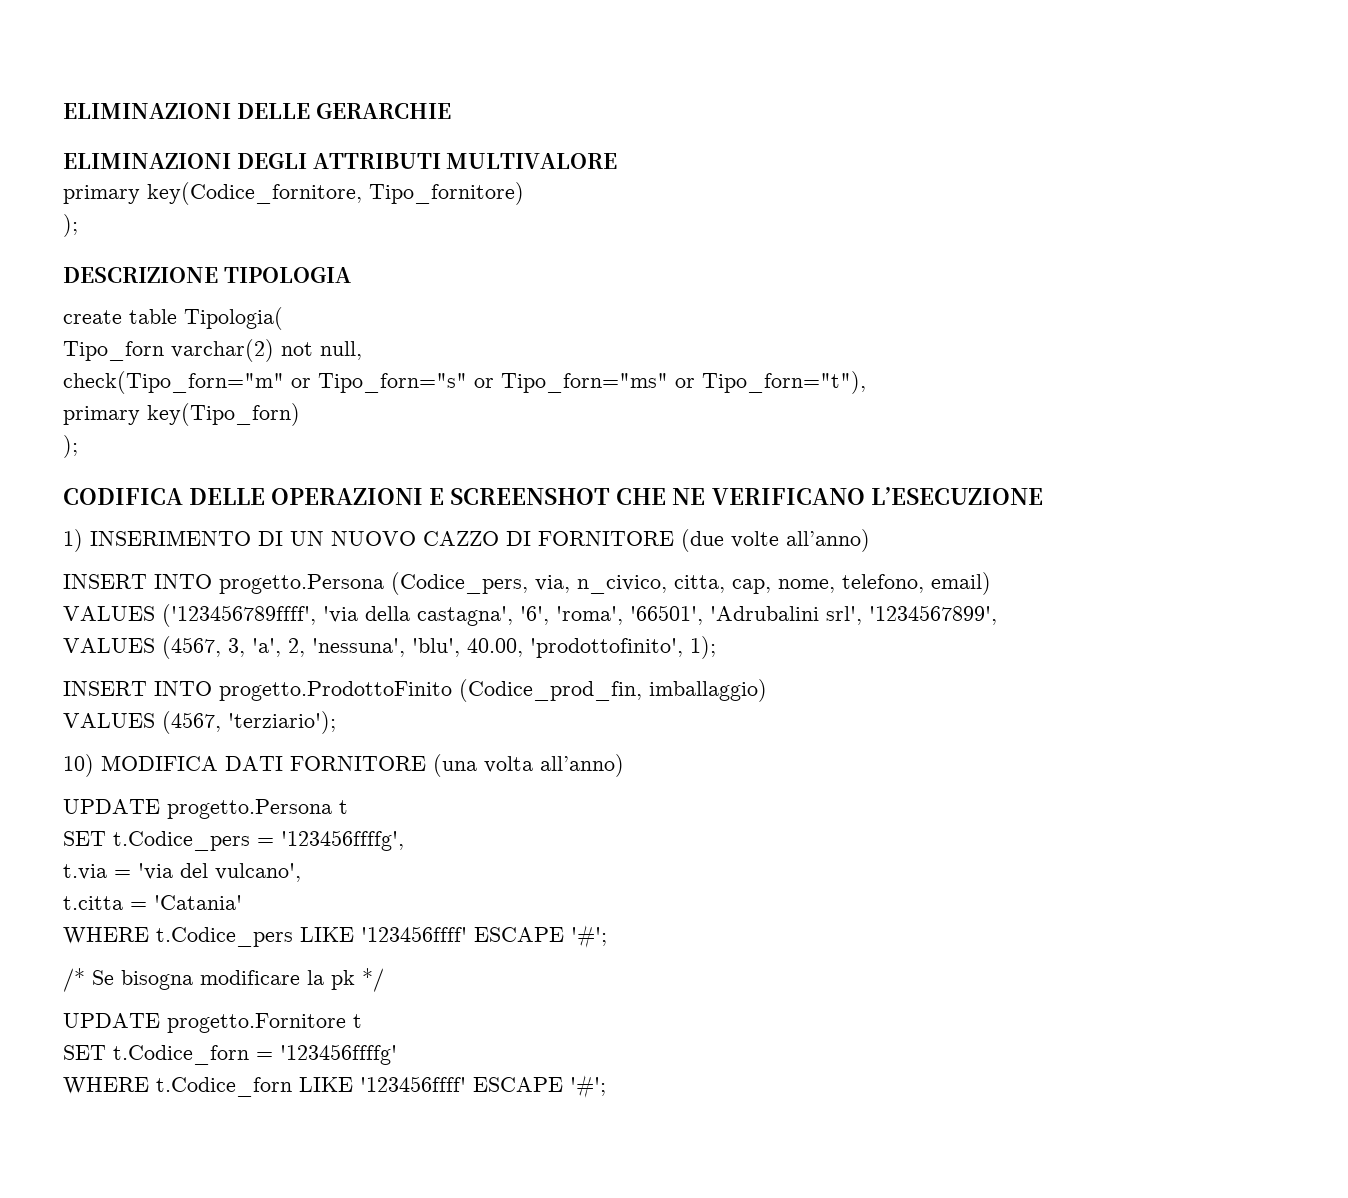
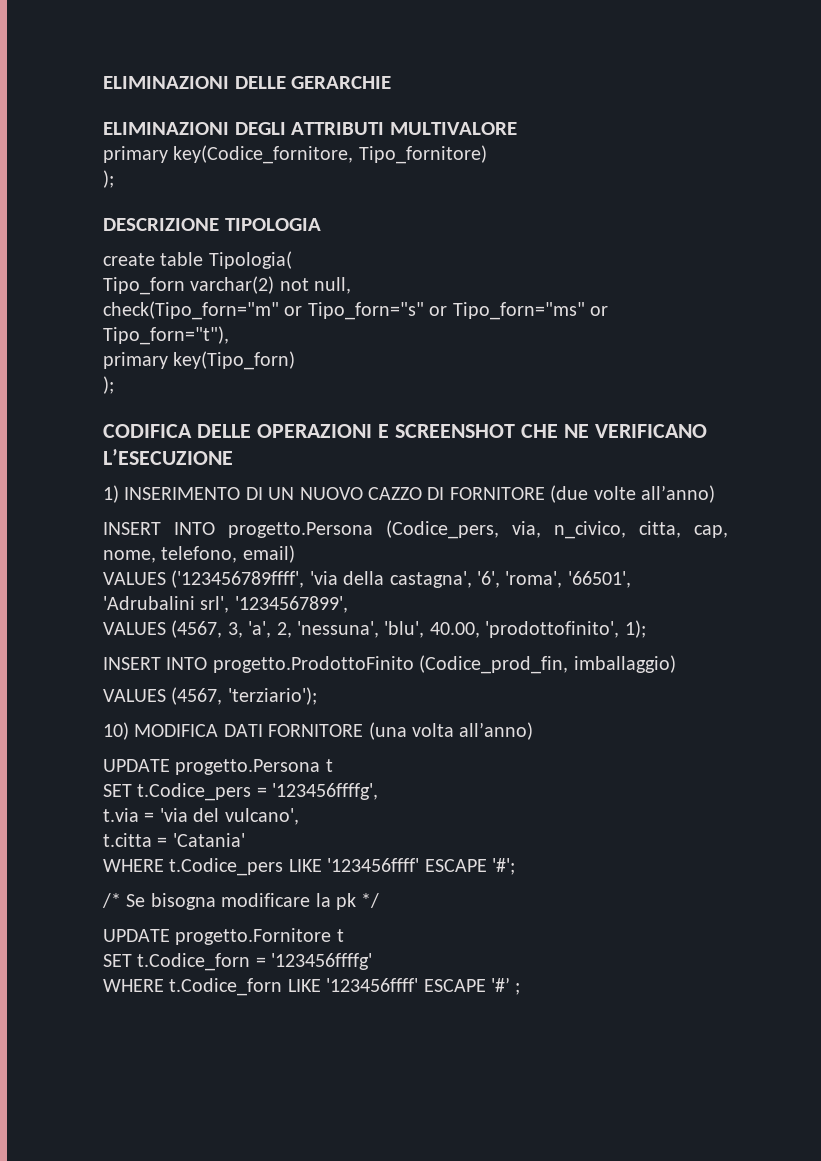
- WHERE t.Codice_forn LIKE '123456ffff' ESCAPE '#';
+ WHERE t.Codice_forn LIKE '123456ffff' ESCAPE '#’ ;

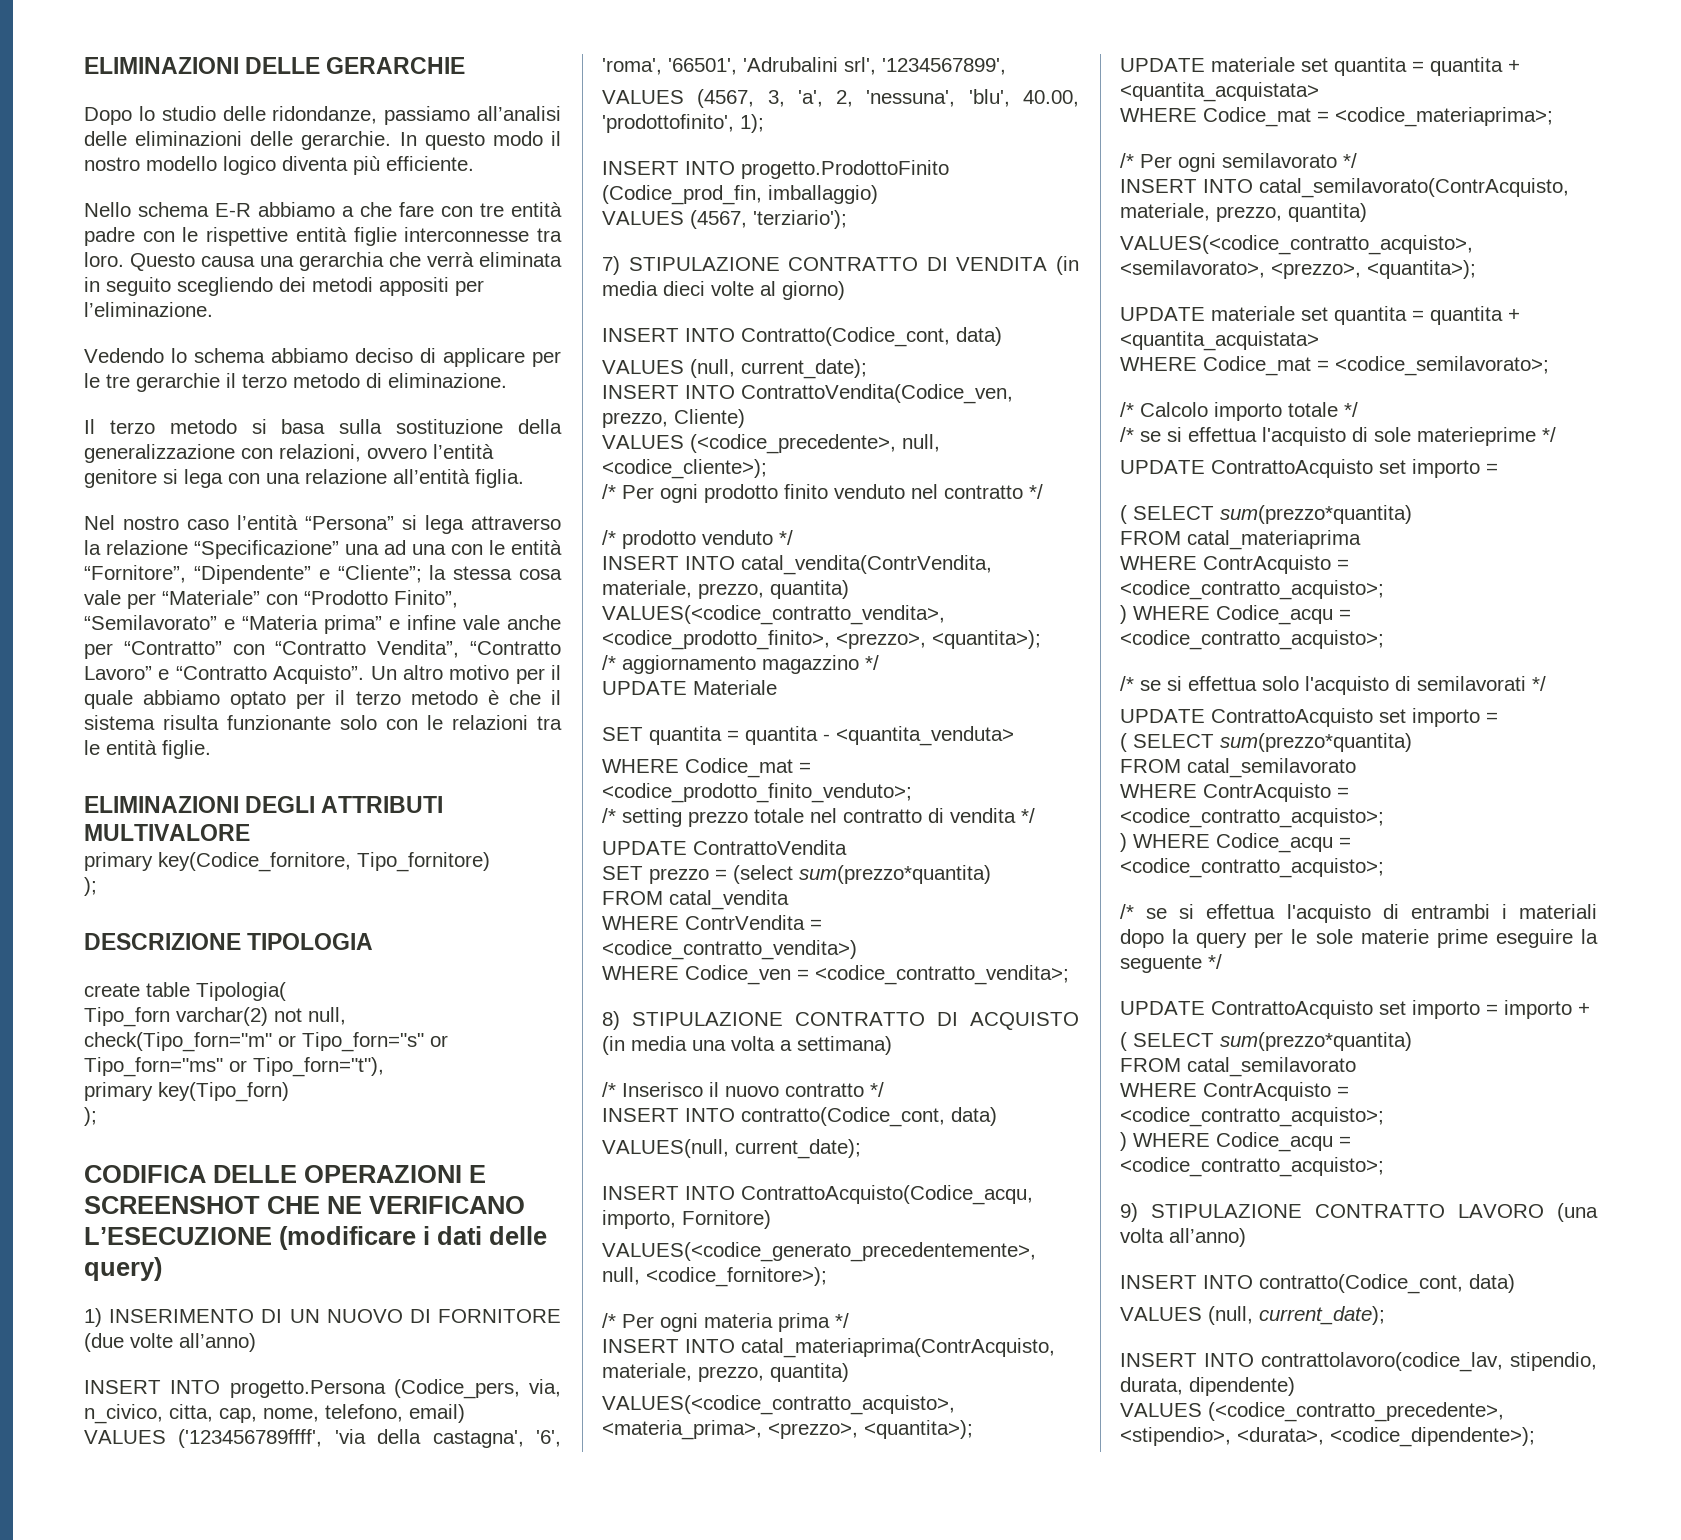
+ Dopo lo studio delle ridondanze, passiamo all’analisi delle eliminazioni delle gerarchie. In questo modo il nostro modello logico diventa più efficiente.
+ Nello schema E-R abbiamo a che fare con tre entità padre con le rispettive entità figlie interconnesse tra loro. Questo causa una gerarchia che verrà eliminata in seguito scegliendo dei metodi appositi per l’eliminazione.
+ Vedendo lo schema abbiamo deciso di applicare per le tre gerarchie il terzo metodo di eliminazione.
+ Il terzo metodo si basa sulla sostituzione della generalizzazione con relazioni, ovvero l’entità genitore si lega con una relazione all’entità figlia.
+ Nel nostro caso l’entità “Persona” si lega attraverso la relazione “Specificazione” una ad una con le entità “Fornitore”, “Dipendente” e “Cliente”; la stessa cosa vale per “Materiale” con “Prodotto Finito”, “Semilavorato” e “Materia prima” e infine vale anche per “Contratto” con “Contratto Vendita”, “Contratto Lavoro” e “Contratto Acquisto”. Un altro motivo per il quale abbiamo optato per il terzo metodo è che il sistema risulta funzionante solo con le relazioni tra le entità figlie.
- CODIFICA DELLE OPERAZIONI E SCREENSHOT CHE NE VERIFICANO L’ESECUZIONE
+ CODIFICA DELLE OPERAZIONI E SCREENSHOT CHE NE VERIFICANO L’ESECUZIONE (modificare i dati delle query)
- 1) INSERIMENTO DI UN NUOVO CAZZO DI FORNITORE (due volte all’anno)
+ 1) INSERIMENTO DI UN NUOVO DI FORNITORE (due volte all’anno)
- 10) MODIFICA DATI FORNITORE (una volta all’anno)
- UPDATE progetto.Persona t
- SET t.Codice_pers = '123456ffffg',
- t.via = 'via del vulcano',
- t.citta = 'Catania'
- WHERE t.Codice_pers LIKE '123456ffff' ESCAPE '#';
- /* Se bisogna modificare la pk */
- UPDATE progetto.Fornitore t
- SET t.Codice_forn = '123456ffffg'
- WHERE t.Codice_forn LIKE '123456ffff' ESCAPE '#’ ;
+ 7) STIPULAZIONE CONTRATTO DI VENDITA (in media dieci volte al giorno)
+ INSERT INTO Contratto(Codice_cont, data)
+ VALUES (null, current_date);
+ INSERT INTO ContrattoVendita(Codice_ven, prezzo, Cliente)
+ VALUES (<codice_precedente>, null, <codice_cliente>);
+ /* Per ogni prodotto finito venduto nel contratto */
+ /* prodotto venduto */
+ INSERT INTO catal_vendita(ContrVendita, materiale, prezzo, quantita) VALUES(<codice_contratto_vendita>, <codice_prodotto_finito>, <prezzo>, <quantita>);
+ /* aggiornamento magazzino */
+ UPDATE Materiale
+ SET quantita = quantita - <quantita_venduta>
+ WHERE Codice_mat = <codice_prodotto_finito_venduto>;
+ /* setting prezzo totale nel contratto di vendita */
+ UPDATE ContrattoVendita
+ SET prezzo = (select sum(prezzo*quantita)
+ FROM catal_vendita
+ WHERE ContrVendita = <codice_contratto_vendita>)
+ WHERE Codice_ven = <codice_contratto_vendita>;
+ 8) STIPULAZIONE CONTRATTO DI ACQUISTO (in media una volta a settimana)
+ /* Inserisco il nuovo contratto */
+ INSERT INTO contratto(Codice_cont, data)
+ VALUES(null, current_date);
+ INSERT INTO ContrattoAcquisto(Codice_acqu, importo, Fornitore)
+ VALUES(<codice_generato_precedentemente>, null, <codice_fornitore>);
+ /* Per ogni materia prima */
+ INSERT INTO catal_materiaprima(ContrAcquisto, materiale, prezzo, quantita)
+ VALUES(<codice_contratto_acquisto>, <materia_prima>, <prezzo>, <quantita>);
+ UPDATE materiale set quantita = quantita + <quantita_acquistata>
+ WHERE Codice_mat = <codice_materiaprima>;
+ /* Per ogni semilavorato */
+ INSERT INTO catal_semilavorato(ContrAcquisto, materiale, prezzo, quantita)
+ VALUES(<codice_contratto_acquisto>, <semilavorato>, <prezzo>, <quantita>);
+ UPDATE materiale set quantita = quantita + <quantita_acquistata>
+ WHERE Codice_mat = <codice_semilavorato>;
+ /* Calcolo importo totale */
+ /* se si effettua l'acquisto di sole materieprime */
+ UPDATE ContrattoAcquisto set importo =
+ ( SELECT sum(prezzo*quantita)
+ FROM catal_materiaprima
+ WHERE ContrAcquisto = <codice_contratto_acquisto>;
+ ) WHERE Codice_acqu = <codice_contratto_acquisto>;
+ /* se si effettua solo l'acquisto di semilavorati */
+ UPDATE ContrattoAcquisto set importo =
+ ( SELECT sum(prezzo*quantita)
+ FROM catal_semilavorato
+ WHERE ContrAcquisto = <codice_contratto_acquisto>;
+ ) WHERE Codice_acqu = <codice_contratto_acquisto>;
+ /* se si effettua l'acquisto di entrambi i materiali dopo la query per le sole materie prime eseguire la seguente */
+ UPDATE ContrattoAcquisto set importo = importo +
+ ( SELECT sum(prezzo*quantita)
+ FROM catal_semilavorato
+ WHERE ContrAcquisto = <codice_contratto_acquisto>;
+ ) WHERE Codice_acqu = <codice_contratto_acquisto>;
+ 9) STIPULAZIONE CONTRATTO LAVORO (una volta all’anno)
+ INSERT INTO contratto(Codice_cont, data)
+ VALUES (null, current_date);
+ INSERT INTO contrattolavoro(codice_lav, stipendio, durata, dipendente)
+ VALUES (<codice_contratto_precedente>, <stipendio>, <durata>, <codice_dipendente>);

